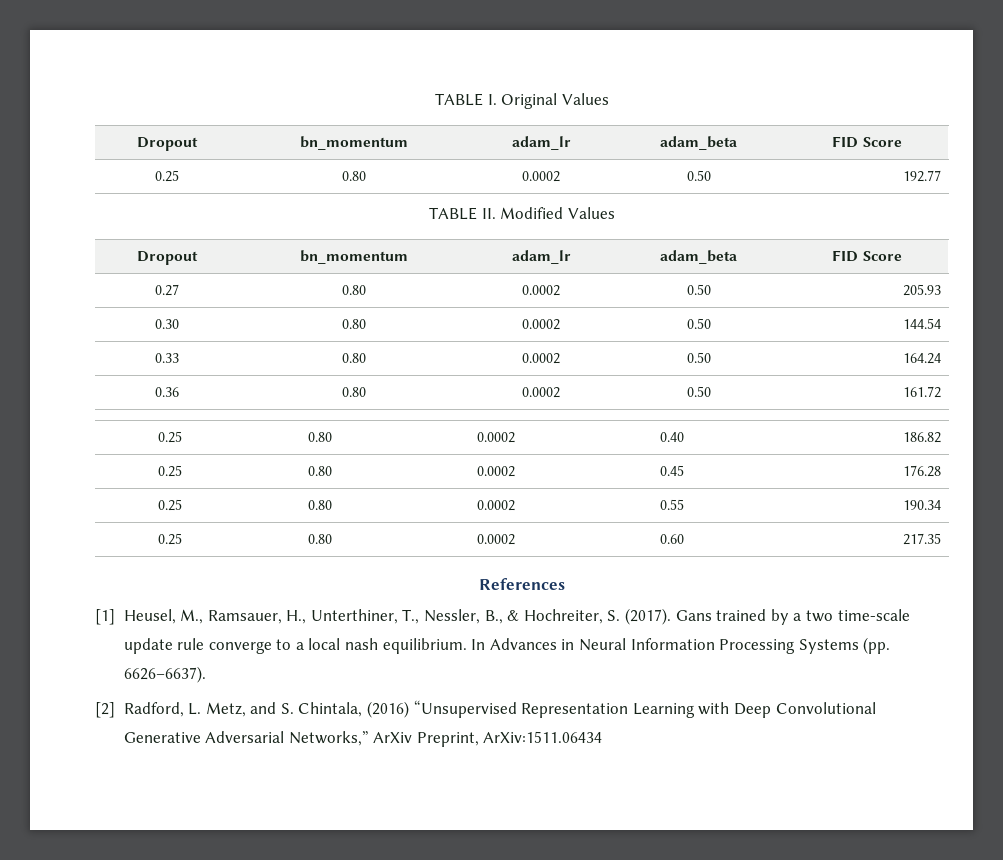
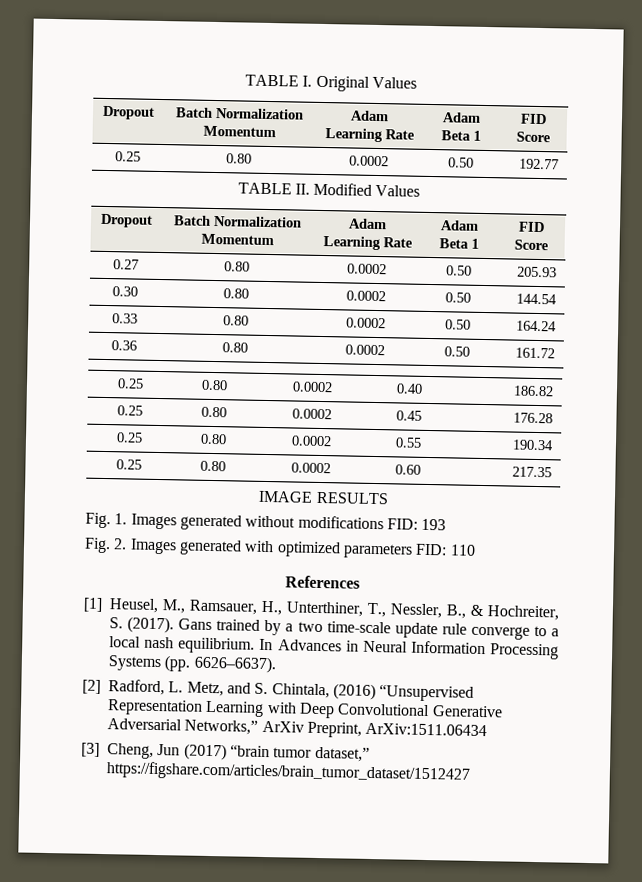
  TABLE I. Original Values
- Dropout | bn_momentum | adam_lr | adam_beta | FID Score
+ Dropout | Batch Normalization Momentum | Adam Learning Rate | Adam Beta 1 | FID Score
  TABLE II. Modified Values
- Dropout | bn_momentum | adam_lr | adam_beta | FID Score
+ Dropout | Batch Normalization Momentum | Adam Learning Rate | Adam Beta 1 | FID Score
+ IMAGE RESULTS
+ Fig. 1. Images generated without modifications FID: 193
+ Fig. 2. Images generated with optimized parameters FID: 110
+ [3] Cheng, Jun (2017) “brain tumor dataset,” https://figshare.com/articles/brain_tumor_dataset/1512427

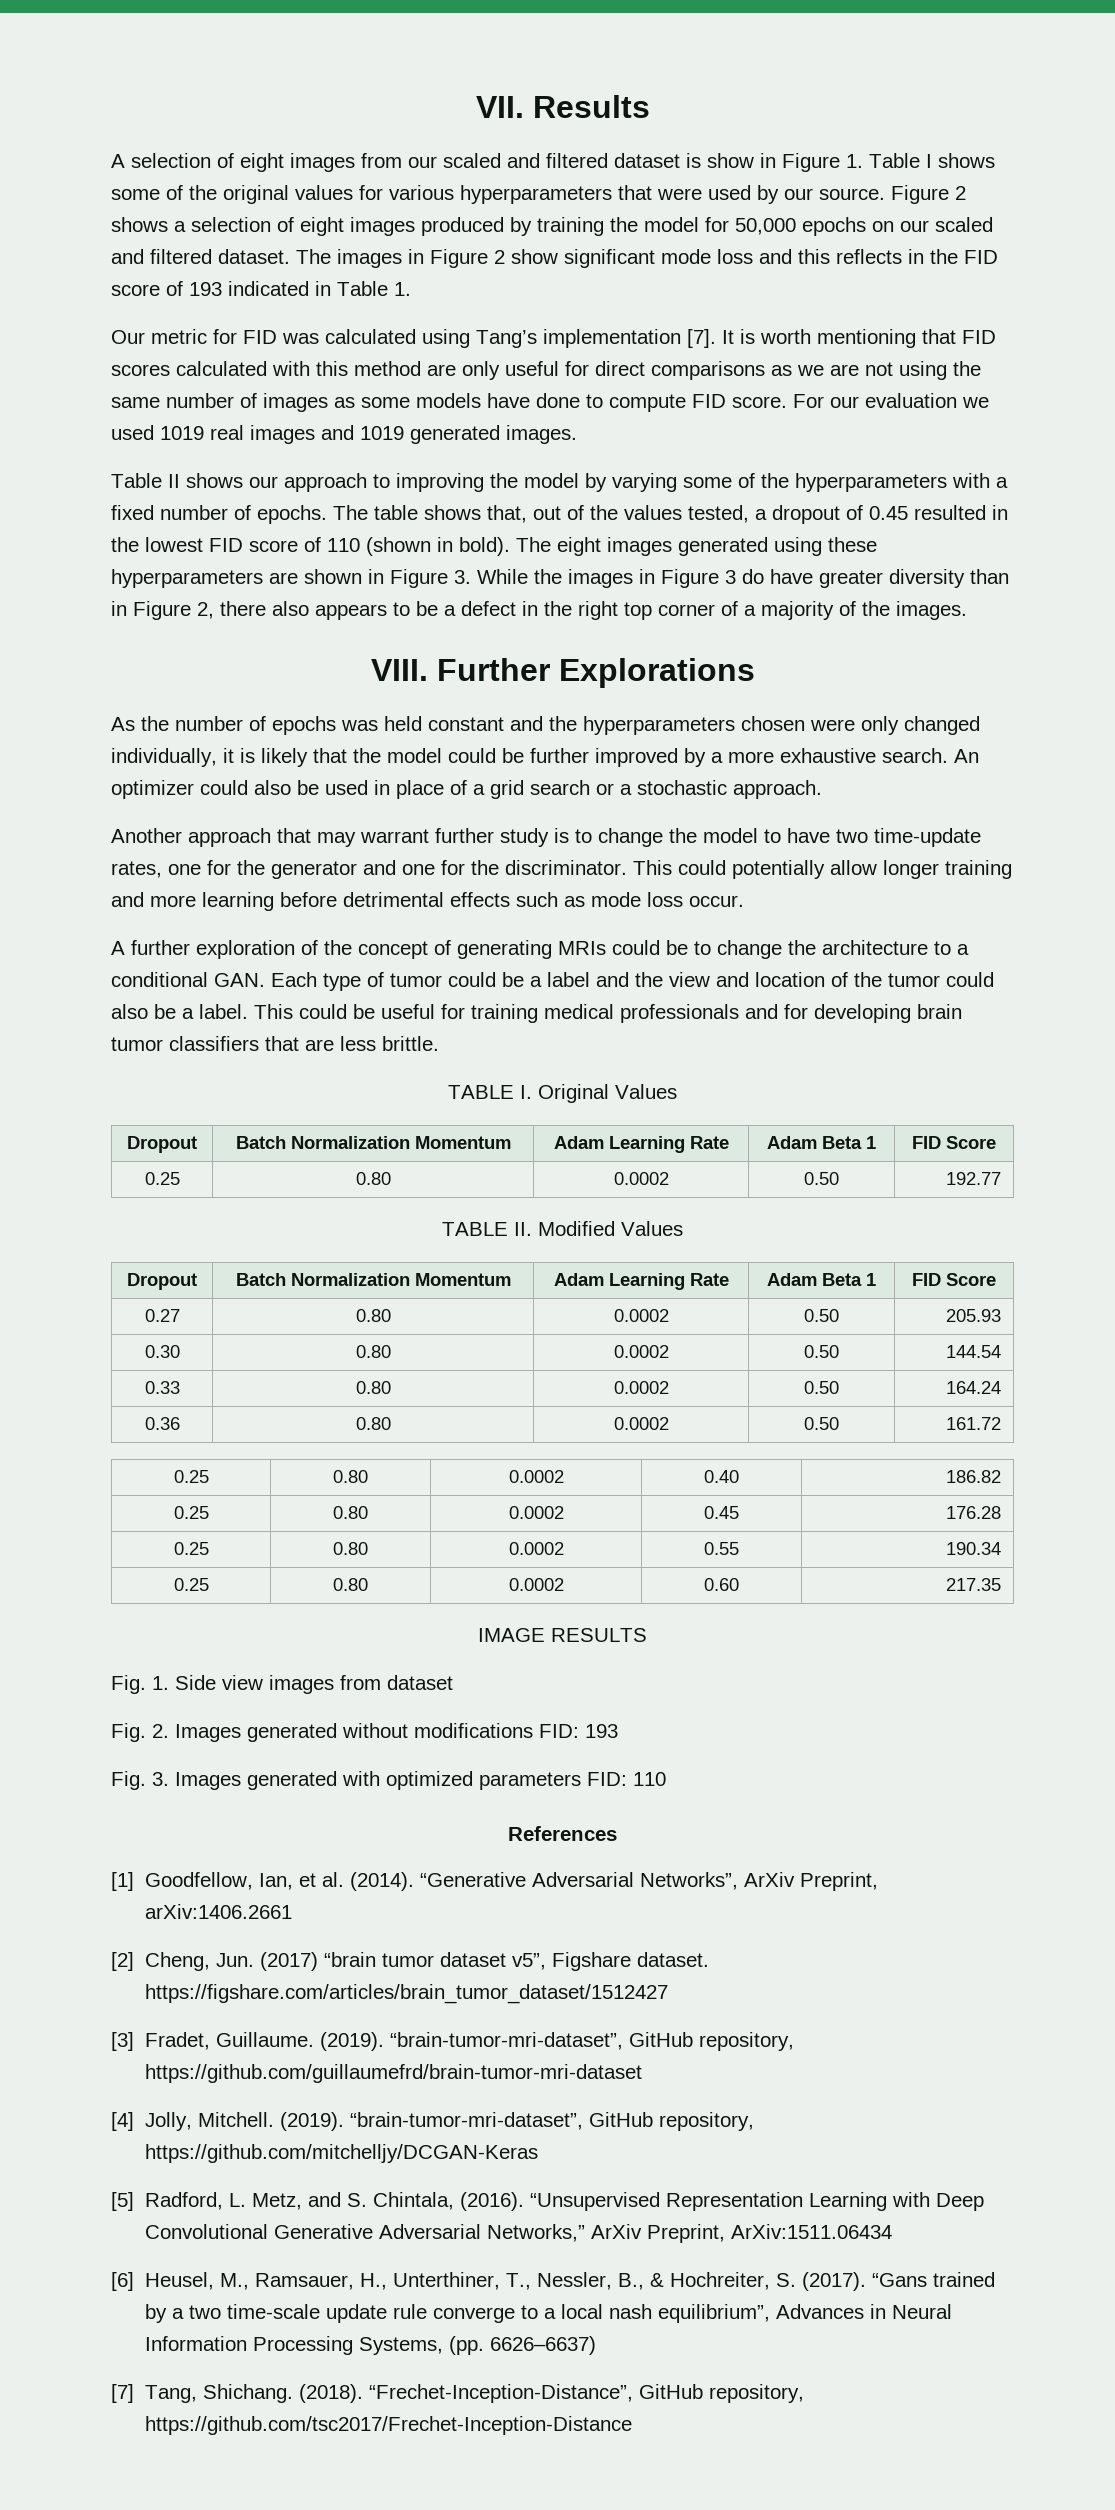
+ VII. Results
+ A selection of eight images from our scaled and filtered dataset is show in Figure 1. Table I shows some of the original values for various hyperparameters that were used by our source. Figure 2 shows a selection of eight images produced by training the model for 50,000 epochs on our scaled and filtered dataset. The images in Figure 2 show significant mode loss and this reflects in the FID score of 193 indicated in Table 1.
+ Our metric for FID was calculated using Tang’s implementation [7]. It is worth mentioning that FID scores calculated with this method are only useful for direct comparisons as we are not using the same number of images as some models have done to compute FID score. For our evaluation we used 1019 real images and 1019 generated images.
+ Table II shows our approach to improving the model by varying some of the hyperparameters with a fixed number of epochs. The table shows that, out of the values tested, a dropout of 0.45 resulted in the lowest FID score of 110 (shown in bold). The eight images generated using these hyperparameters are shown in Figure 3. While the images in Figure 3 do have greater diversity than in Figure 2, there also appears to be a defect in the right top corner of a majority of the images.
+ VIII. Further Explorations
+ As the number of epochs was held constant and the hyperparameters chosen were only changed individually, it is likely that the model could be further improved by a more exhaustive search. An optimizer could also be used in place of a grid search or a stochastic approach.
+ Another approach that may warrant further study is to change the model to have two time-update rates, one for the generator and one for the discriminator. This could potentially allow longer training and more learning before detrimental effects such as mode loss occur.
+ A further exploration of the concept of generating MRIs could be to change the architecture to a conditional GAN. Each type of tumor could be a label and the view and location of the tumor could also be a label. This could be useful for training medical professionals and for developing brain tumor classifiers that are less brittle.
- Fig. 1. Images generated without modifications FID: 193
+ Fig. 1. Side view images from dataset
+ Fig. 2. Images generated without modifications FID: 193
- Fig. 2. Images generated with optimized parameters FID: 110
+ Fig. 3. Images generated with optimized parameters FID: 110
- [1] Heusel, M., Ramsauer, H., Unterthiner, T., Nessler, B., & Hochreiter, S. (2017).
+ [1] Goodfellow, Ian, et al. (2014). “Generative Adversarial Networks”, ArXiv Preprint, arXiv:1406.2661
+ [2] Cheng, Jun. (2017) “brain tumor dataset v5”, Figshare dataset. https://figshare.com/articles/brain_tumor_dataset/1512427
+ [3] Fradet, Guillaume. (2019). “brain-tumor-mri-dataset”, GitHub repository, https://github.com/guillaumefrd/brain-tumor-mri-dataset
+ [4] Jolly, Mitchell. (2019). “brain-tumor-mri-dataset”, GitHub repository, https://github.com/mitchelljy/DCGAN-Keras
+ [5] Radford, L. Metz, and S. Chintala, (2016). “Unsupervised Representation Learning with Deep Convolutional Generative Adversarial Networks,” ArXiv Preprint, ArXiv:1511.06434
+ [6] Heusel, M., Ramsauer, H., Unterthiner, T., Nessler, B., & Hochreiter, S. (2017).
- Gans trained by a two time-scale update rule converge to a local nash equilibrium. In Advances in Neural Information Processing Systems (pp. 6626–6637).
- [2] Radford, L. Metz, and S. Chintala, (2016) “Unsupervised Representation Learning with Deep Convolutional Generative Adversarial Networks,” ArXiv Preprint, ArXiv:1511.06434
- [3] Cheng, Jun (2017) “brain tumor dataset,” https://figshare.com/articles/brain_tumor_dataset/1512427
+ “Gans trained by a two time-scale update rule converge to a local nash equilibrium”, Advances in Neural Information Processing Systems, (pp. 6626–6637)
+ [7] Tang, Shichang. (2018). “Frechet-Inception-Distance”, GitHub repository, https://github.com/tsc2017/Frechet-Inception-Distance

